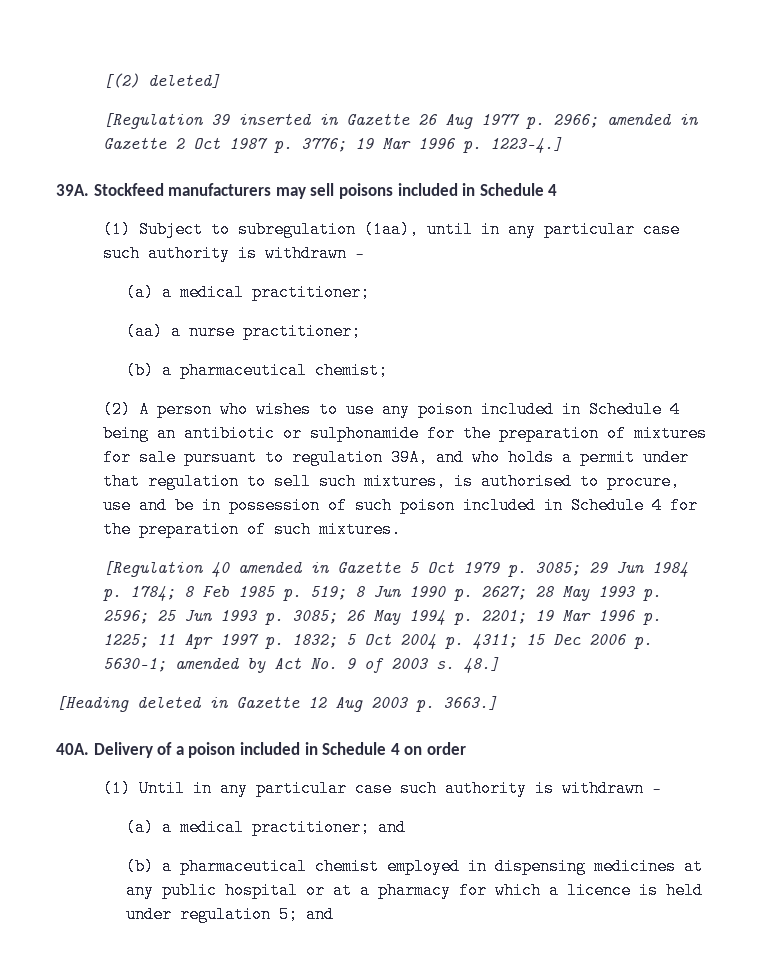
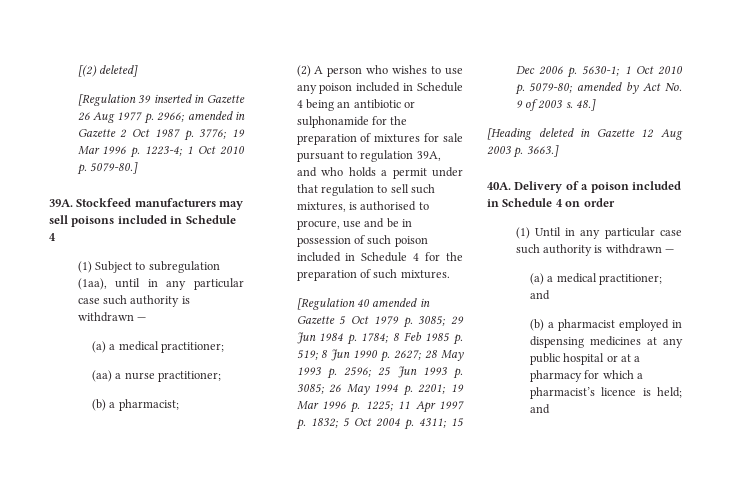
- [Regulation 39 inserted in Gazette 26 Aug 1977 p. 2966; amended in Gazette 2 Oct 1987 p. 3776; 19 Mar 1996 p. 1223-4.]
+ [Regulation 39 inserted in Gazette 26 Aug 1977 p. 2966; amended in Gazette 2 Oct 1987 p. 3776; 19 Mar 1996 p. 1223-4; 1 Oct 2010 p. 5079-80.]
- (b) a pharmaceutical chemist;
+ (b) a pharmacist;
+ 1 Oct 2010 p. 5079-80;
- (b) a pharmaceutical chemist employed in dispensing medicines at any public hospital or at a pharmacy for which a licence is held under regulation 5; and
+ (b) a pharmacist employed in dispensing medicines at any public hospital or at a pharmacy for which a pharmacist’s licence is held; and

